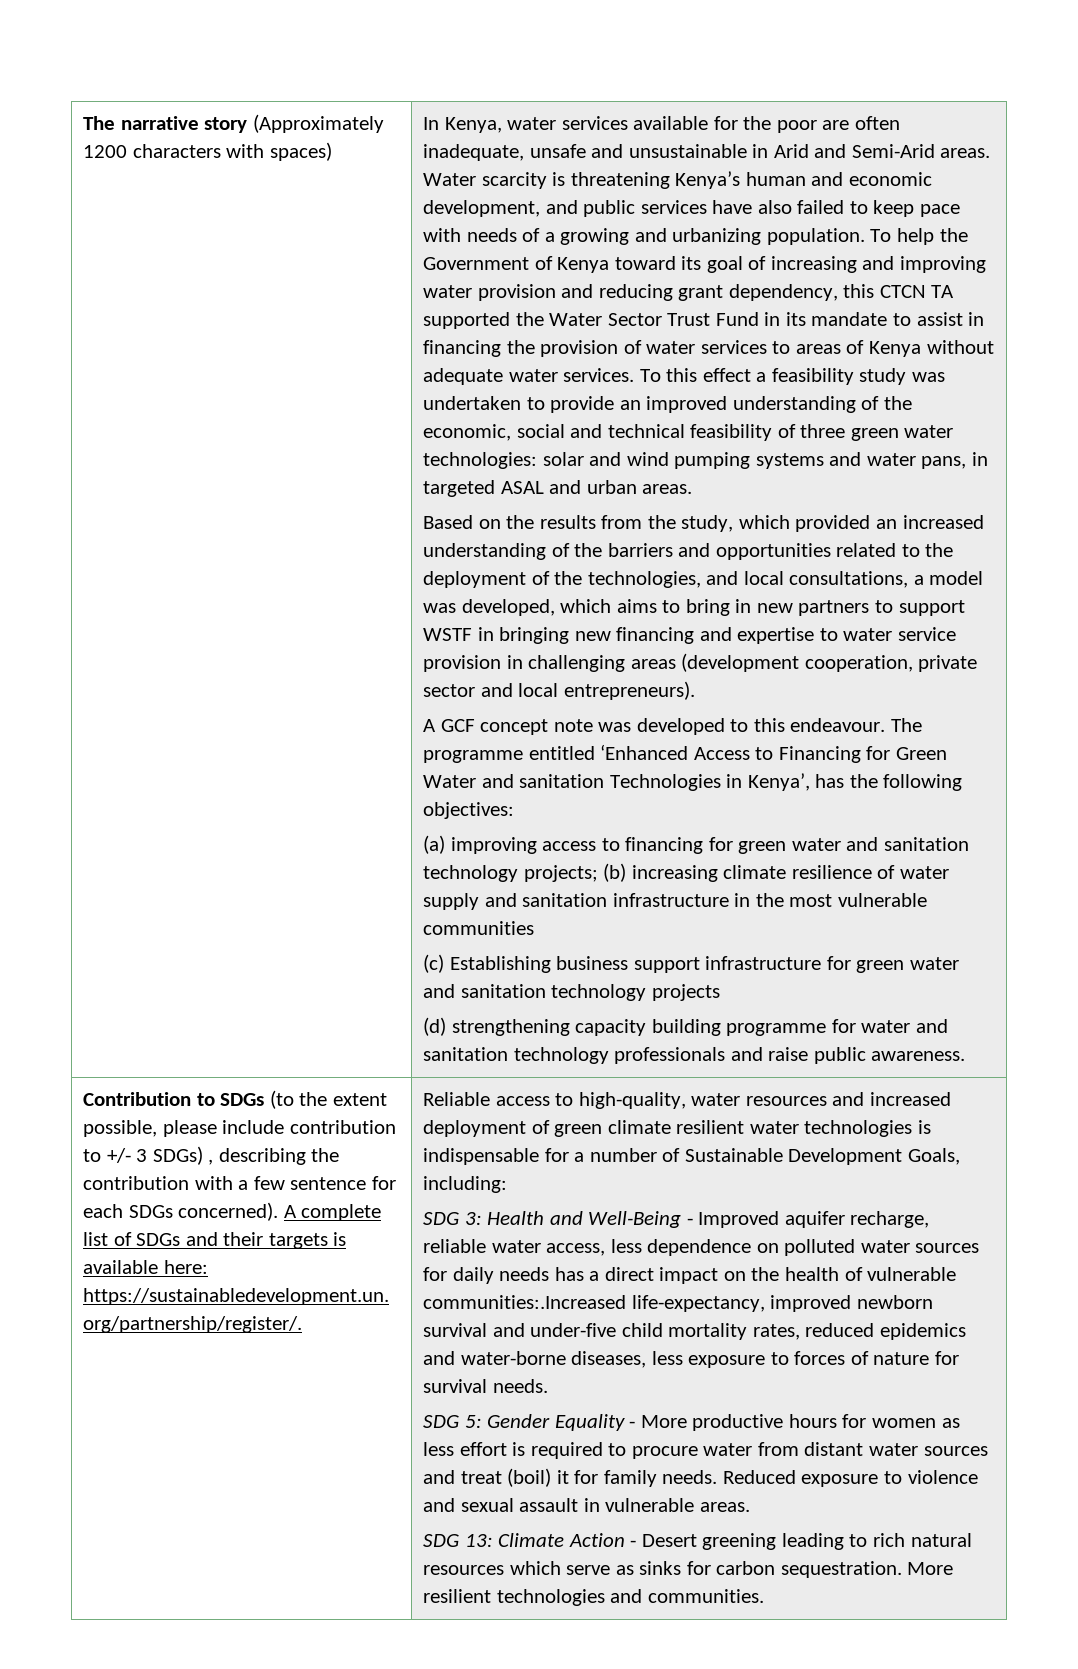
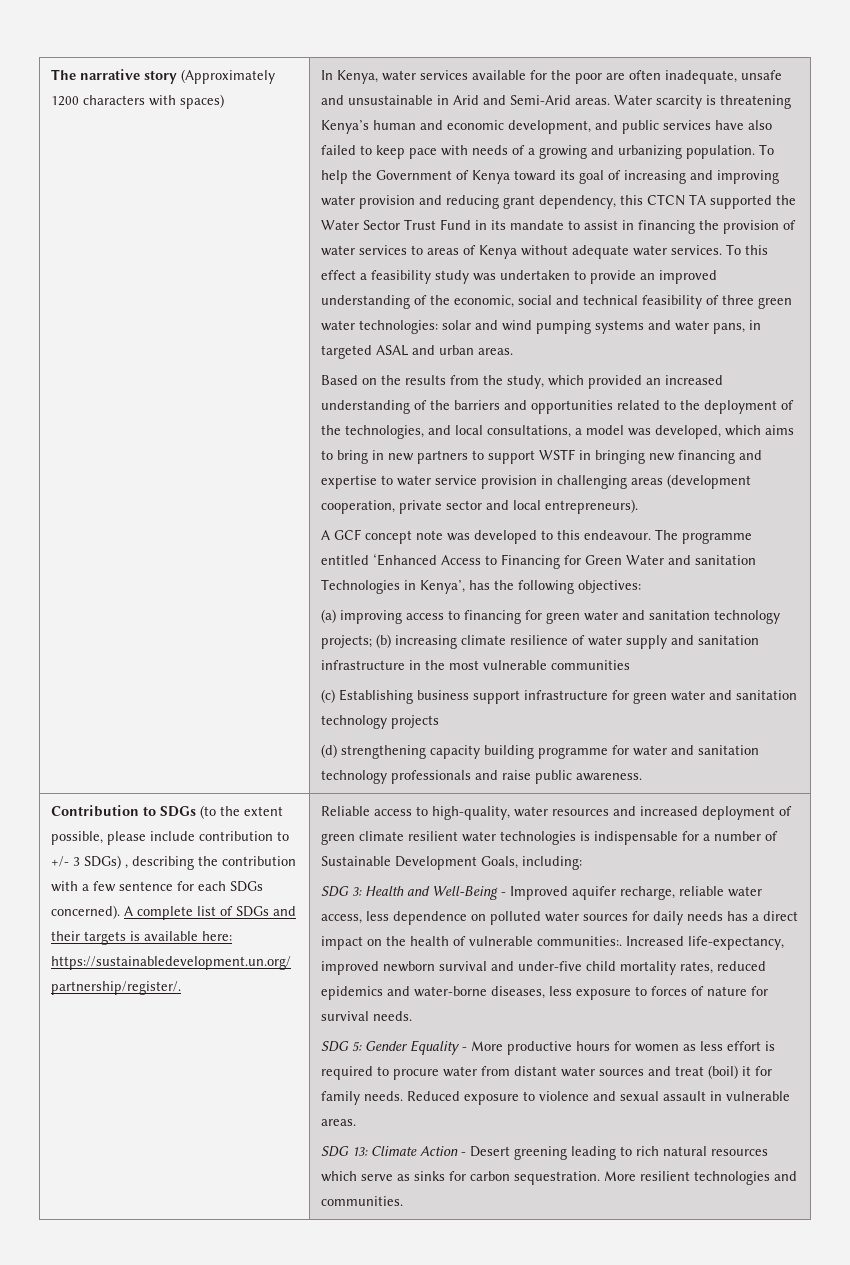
- SDG 3: Health and Well-Being - Improved aquifer recharge, reliable water access, less dependence on polluted water sources for daily needs has a direct impact on the health of vulnerable communities:.Increased life-expectancy, improved newborn survival and under-five child mortality rates, reduced epidemics and water-borne diseases, less exposure to forces of nature for survival needs.
+ SDG 3: Health and Well-Being - Improved aquifer recharge, reliable water access, less dependence on polluted water sources for daily needs has a direct impact on the health of vulnerable communities:. Increased life-expectancy, improved newborn survival and under-five child mortality rates, reduced epidemics and water-borne diseases, less exposure to forces of nature for survival needs.

